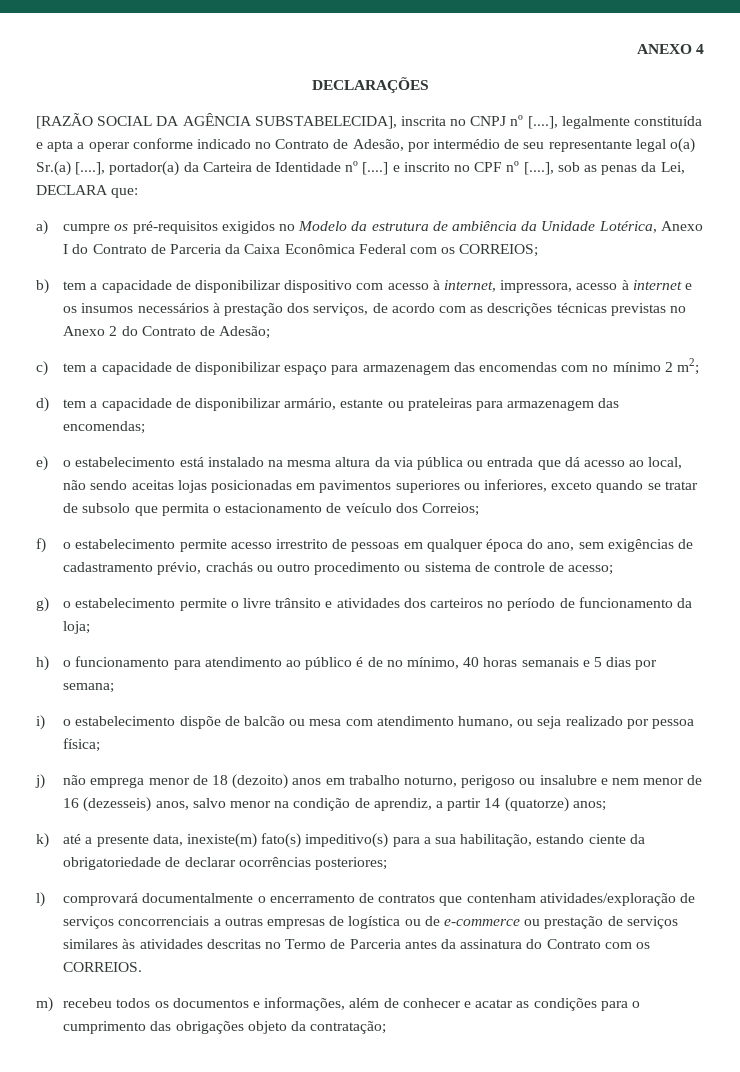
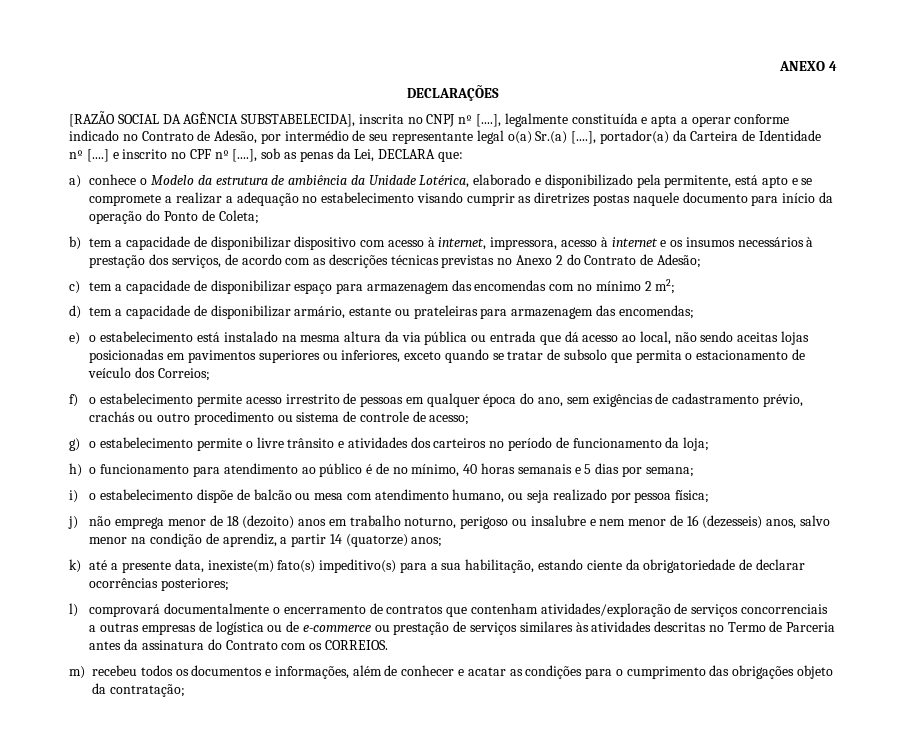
- a) cumpre os pré-requisitos exigidos no Modelo da estrutura de ambiência da Unidade Lotérica, Anexo I do Contrato de Parceria da Caixa Econômica Federal com os CORREIOS;
+ a) conhece o Modelo da estrutura de ambiência da Unidade Lotérica, elaborado e disponibilizado pela permitente, está apto e se compromete a realizar a adequação no estabelecimento visando cumprir as diretrizes postas naquele documento para início da operação do Ponto de Coleta;

